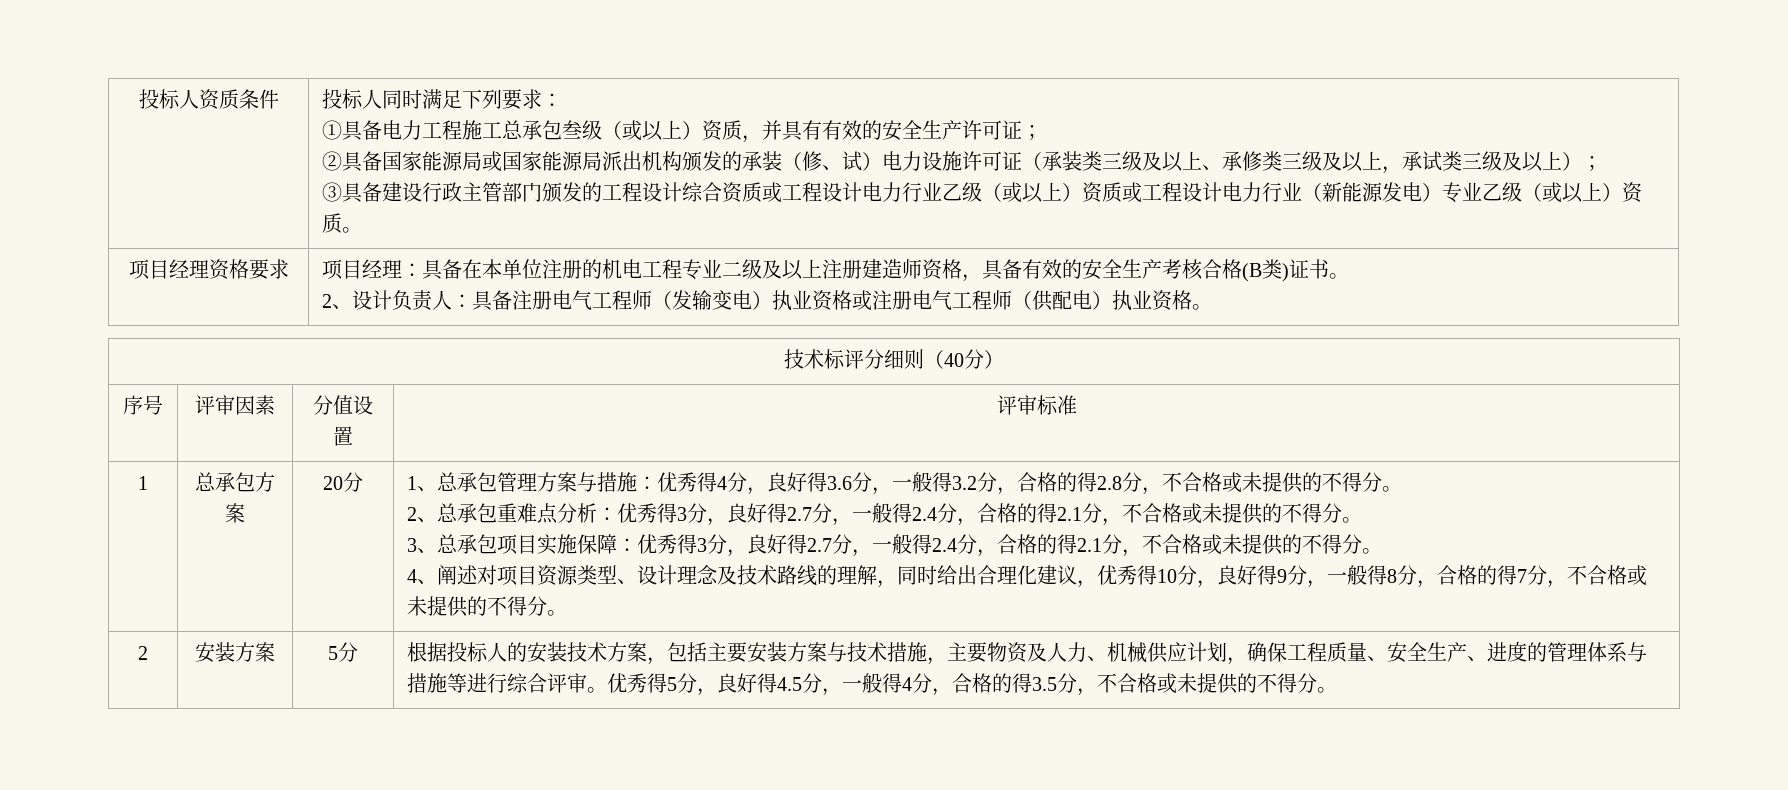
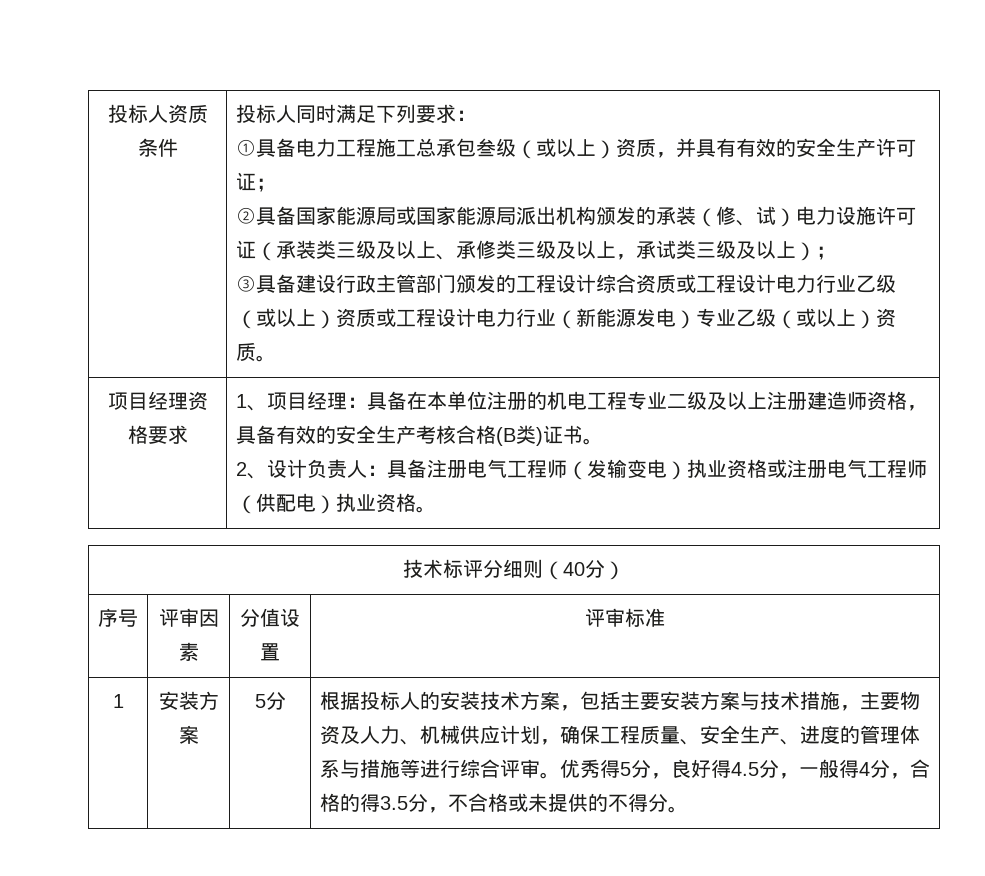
- 项目经理：具备在本单位注册的机电工程专业二级及以上注册建造师资格，具备有效的安全生产考核合格(B类)证书。
+ 1、项目经理：具备在本单位注册的机电工程专业二级及以上注册建造师资格，具备有效的安全生产考核合格(B类)证书。
- 总承包方案 | 20分 | 1、总承包管理方案与措施：优秀得4分，良好得3.6分，一般得3.2分，合格的得2.8分，不合格或未提供的不得分。
- 2、总承包重难点分析：优秀得3分，良好得2.7分，一般得2.4分，合格的得2.1分，不合格或未提供的不得分。
- 3、总承包项目实施保障：优秀得3分，良好得2.7分，一般得2.4分，合格的得2.1分，不合格或未提供的不得分。
- 4、阐述对项目资源类型、设计理念及技术路线的理解，同时给出合理化建议，优秀得10分，良好得9分，一般得8分，合格的得7分，不合格或未提供的不得分。
- 2

